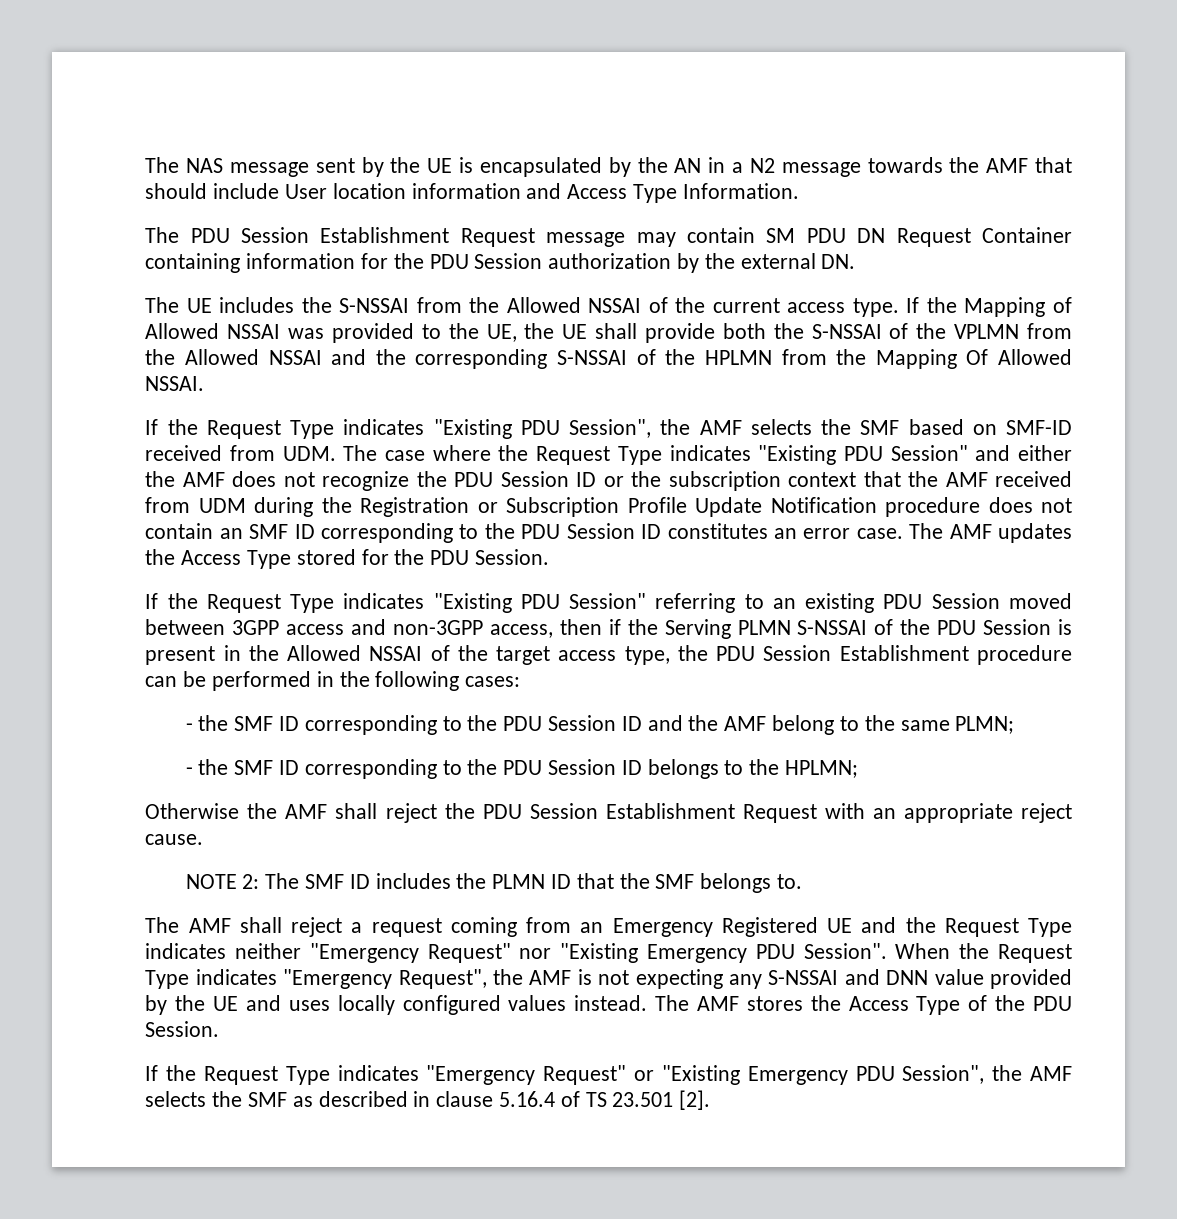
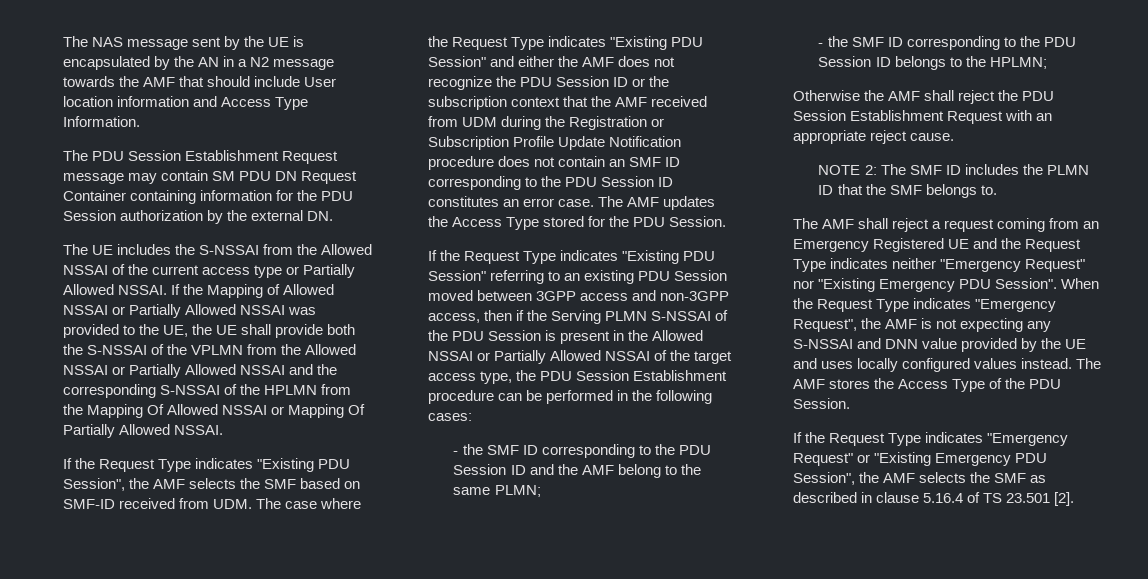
- The UE includes the S-NSSAI from the Allowed NSSAI of the current access type.
+ The UE includes the S-NSSAI from the Allowed NSSAI of the current access type or Partially Allowed NSSAI.
- If the Mapping of Allowed NSSAI was provided to the UE, the UE shall provide both the S-NSSAI of the VPLMN from the Allowed NSSAI and the corresponding S-NSSAI of the HPLMN from the Mapping Of Allowed NSSAI.
+ If the Mapping of Allowed NSSAI or Partially Allowed NSSAI was provided to the UE, the UE shall provide both the S-NSSAI of the VPLMN from the Allowed NSSAI or Partially Allowed NSSAI and the corresponding S-NSSAI of the HPLMN from the Mapping Of Allowed NSSAI or Mapping Of Partially Allowed NSSAI.
- If the Request Type indicates "Existing PDU Session" referring to an existing PDU Session moved between 3GPP access and non-3GPP access, then if the Serving PLMN S-NSSAI of the PDU Session is present in the Allowed NSSAI of the target access type, the PDU Session Establishment procedure can be performed in the following cases:
+ If the Request Type indicates "Existing PDU Session" referring to an existing PDU Session moved between 3GPP access and non-3GPP access, then if the Serving PLMN S-NSSAI of the PDU Session is present in the Allowed NSSAI or Partially Allowed NSSAI of the target access type, the PDU Session Establishment procedure can be performed in the following cases:

